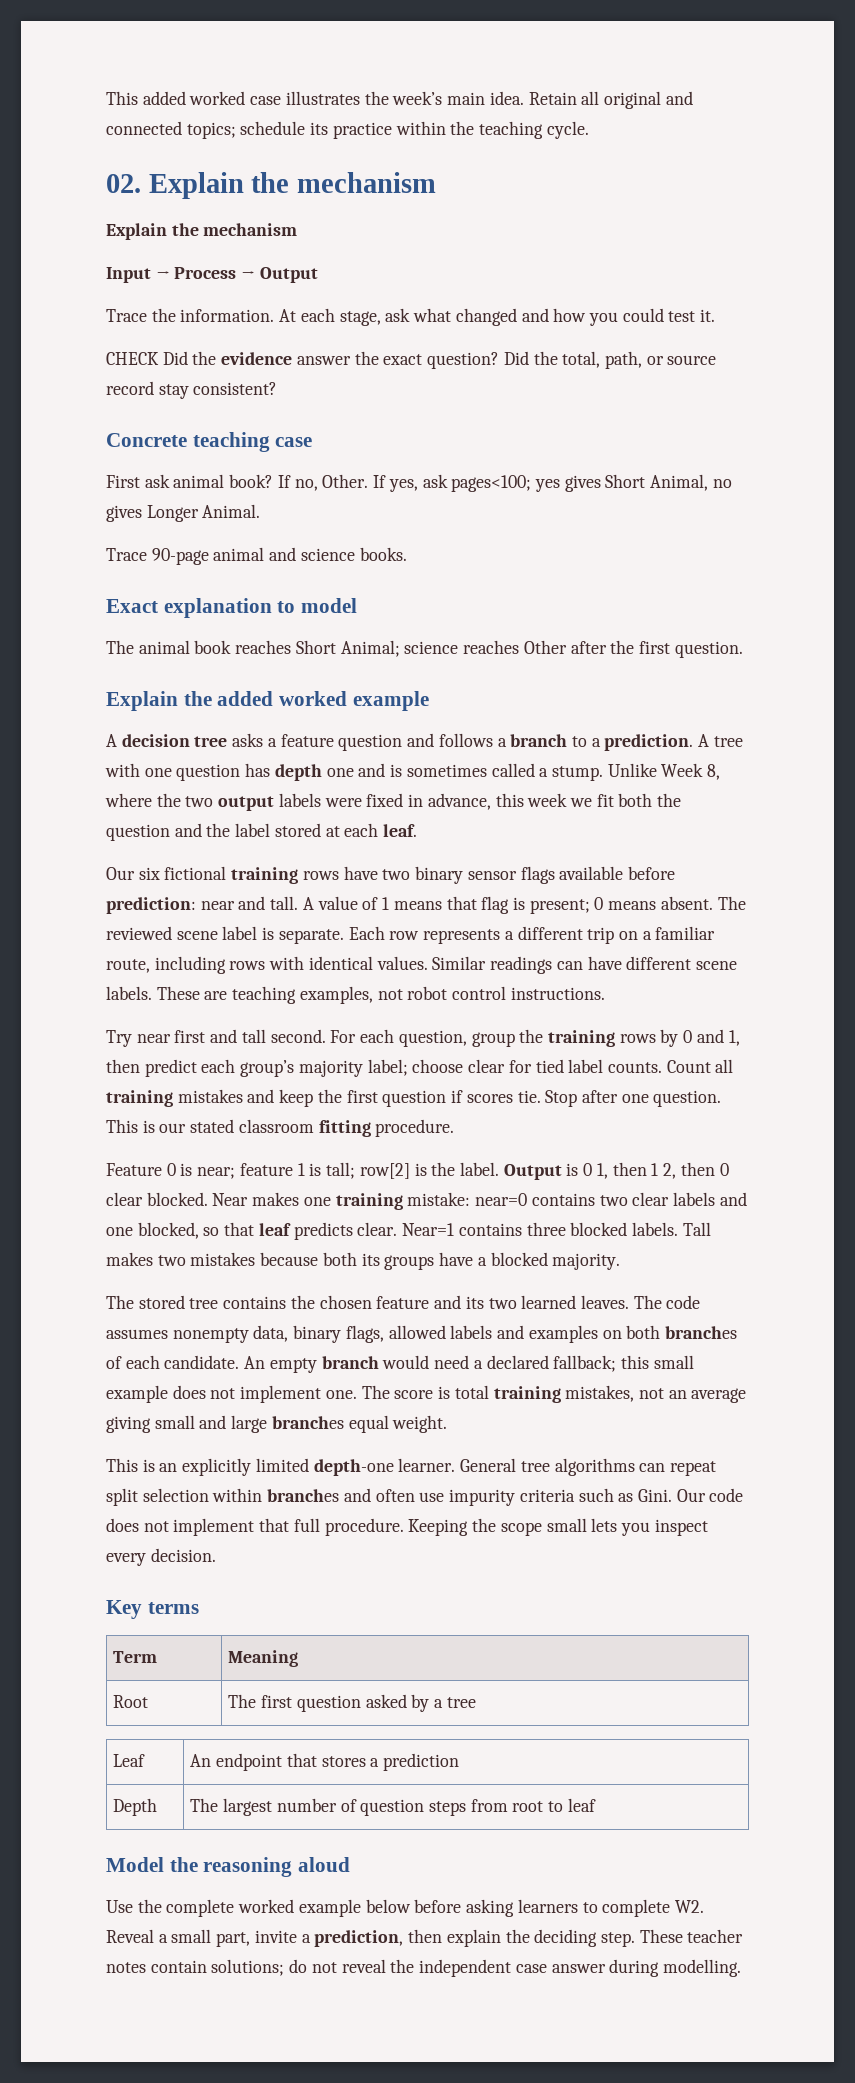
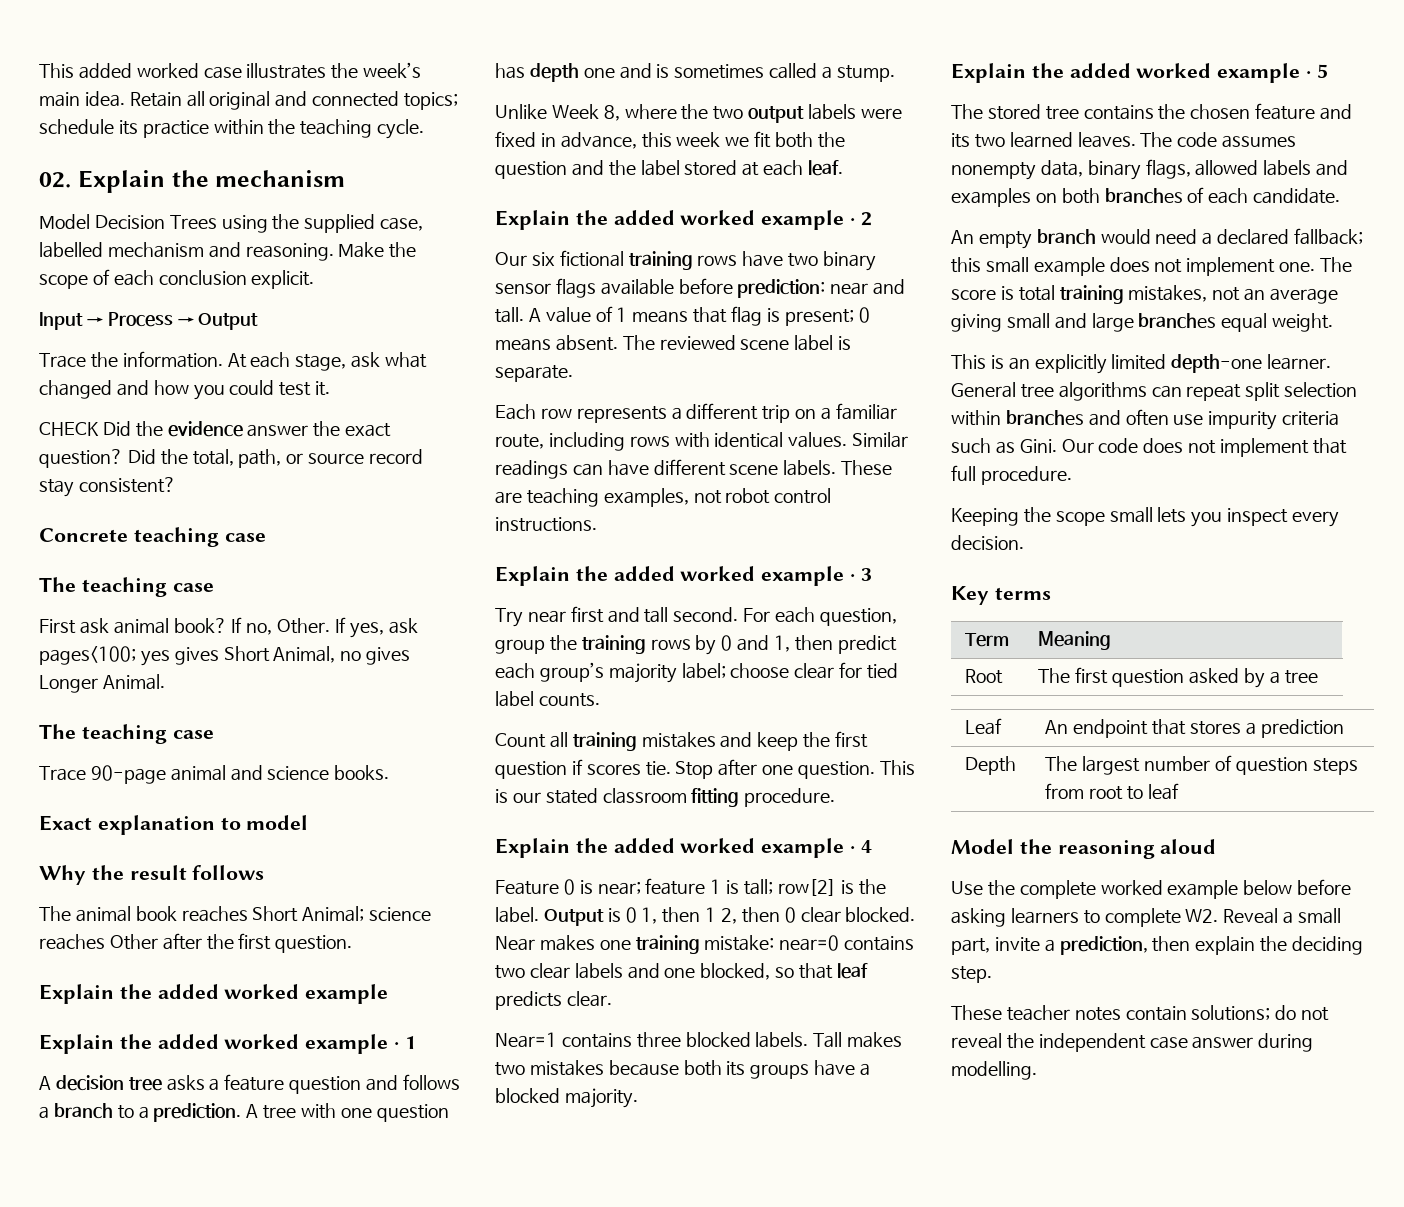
  02. Explain the mechanism
- Explain the mechanism
+ Model Decision Trees using the supplied case, labelled mechanism and reasoning. Make the scope of each conclusion explicit.
  Concrete teaching case
+ The teaching case
  If yes, ask pages<100; yes gives Short Animal, no gives Longer Animal.
+ The teaching case
+ Why the result follows
+ Explain the added worked example · 1
- A tree with one question has depth one and is sometimes called a stump. Unlike Week 8, where the two output labels were fixed in advance, this week we fit both the question and the label stored at each leaf.
+ A tree with one question has depth one and is sometimes called a stump.
+ Unlike Week 8, where the two output labels were fixed in advance, this week we fit both the question and the label stored at each leaf.
+ Explain the added worked example · 2
- The reviewed scene label is separate. Each row represents a different trip on a familiar route, including rows with identical values.
+ The reviewed scene label is separate.
+ Each row represents a different trip on a familiar route, including rows with identical values.
+ Explain the added worked example · 3
- For each question, group the training rows by 0 and 1, then predict each group’s majority label; choose clear for tied label counts. Count all training mistakes and keep the first question if scores tie.
+ For each question, group the training rows by 0 and 1, then predict each group’s majority label; choose clear for tied label counts.
+ Count all training mistakes and keep the first question if scores tie.
+ Explain the added worked example · 4
- Near makes one training mistake: near=0 contains two clear labels and one blocked, so that leaf predicts clear. Near=1 contains three blocked labels.
+ Near makes one training mistake: near=0 contains two clear labels and one blocked, so that leaf predicts clear.
+ Near=1 contains three blocked labels.
+ Explain the added worked example · 5
- The code assumes nonempty data, binary flags, allowed labels and examples on both branches of each candidate. An empty branch would need a declared fallback; this small example does not implement one.
+ The code assumes nonempty data, binary flags, allowed labels and examples on both branches of each candidate.
+ An empty branch would need a declared fallback; this small example does not implement one.
- Our code does not implement that full procedure. Keeping the scope small lets you inspect every decision.
+ Our code does not implement that full procedure.
+ Keeping the scope small lets you inspect every decision.
- Use the complete worked example below before asking learners to complete W2. Reveal a small part, invite a prediction, then explain the deciding step. These teacher notes contain solutions; do not reveal the independent case answer during modelling.
+ Use the complete worked example below before asking learners to complete W2. Reveal a small part, invite a prediction, then explain the deciding step.
+ These teacher notes contain solutions; do not reveal the independent case answer during modelling.

